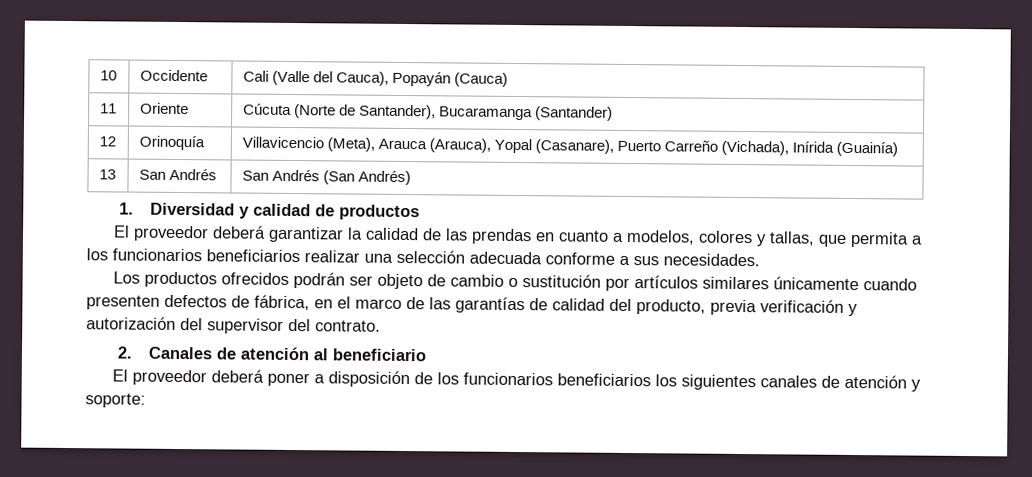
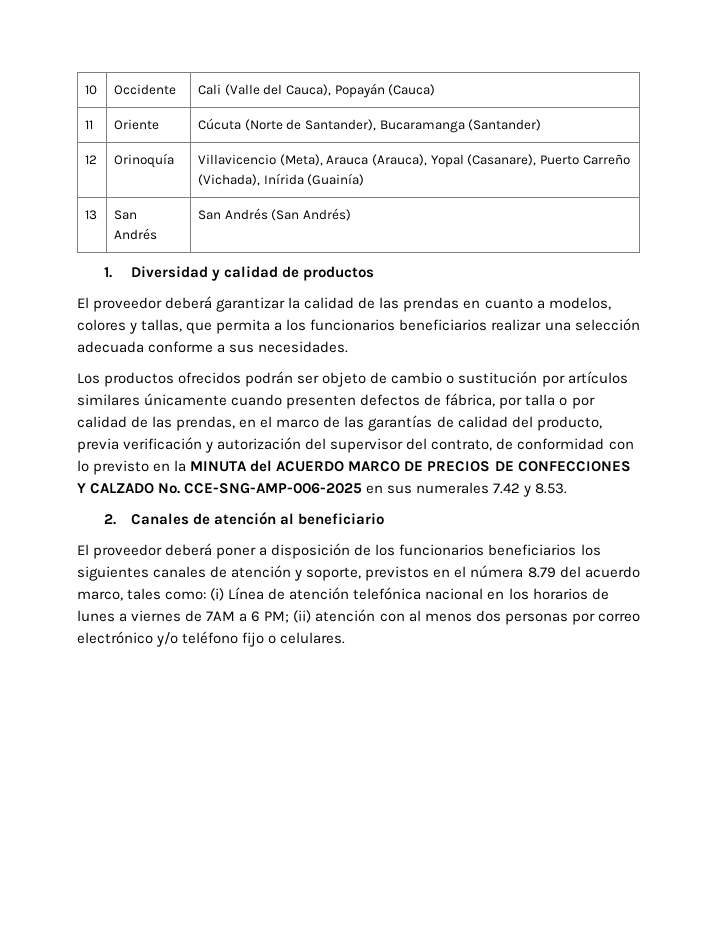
- Los productos ofrecidos podrán ser objeto de cambio o sustitución por artículos similares únicamente cuando presenten defectos de fábrica, en el marco de las garantías de calidad del producto, previa verificación y autorización del supervisor del contrato.
+ Los productos ofrecidos podrán ser objeto de cambio o sustitución por artículos similares únicamente cuando presenten defectos de fábrica, por talla o por calidad de las prendas, en el marco de las garantías de calidad del producto, previa verificación y autorización del supervisor del contrato, de conformidad con lo previsto en la MINUTA del ACUERDO MARCO DE PRECIOS DE CONFECCIONES Y CALZADO No. CCE-SNG-AMP-006-2025 en sus numerales 7.42 y 8.53.
- El proveedor deberá poner a disposición de los funcionarios beneficiarios los siguientes canales de atención y soporte:
+ El proveedor deberá poner a disposición de los funcionarios beneficiarios los siguientes canales de atención y soporte, previstos en el númera 8.79 del acuerdo marco, tales como: (i) Línea de atención telefónica nacional en los horarios de lunes a viernes de 7AM a 6 PM; (ii) atención con al menos dos personas por correo electrónico y/o teléfono fijo o celulares.

